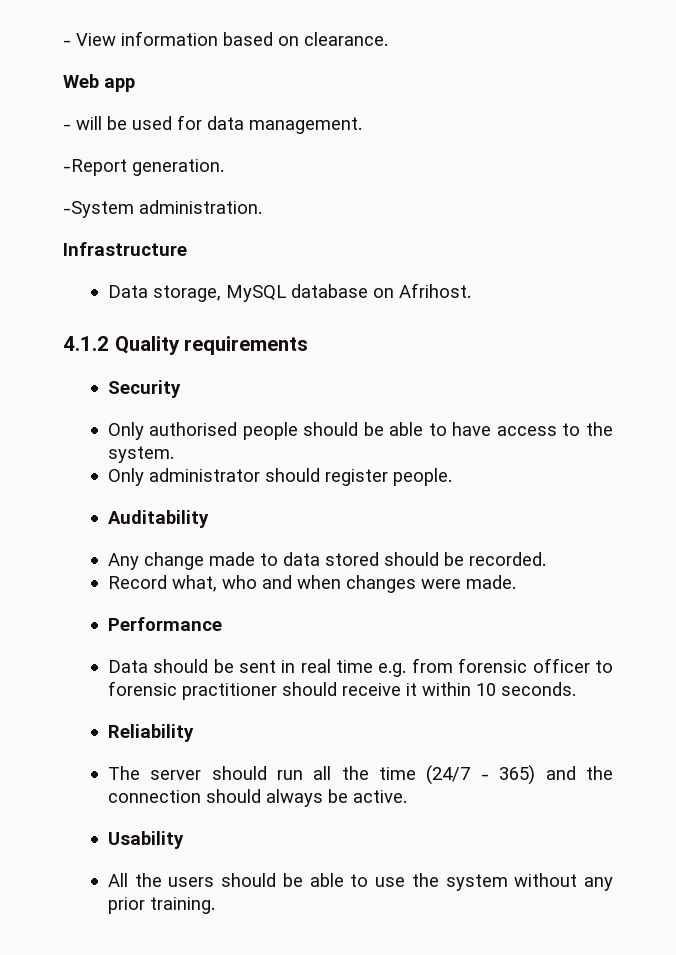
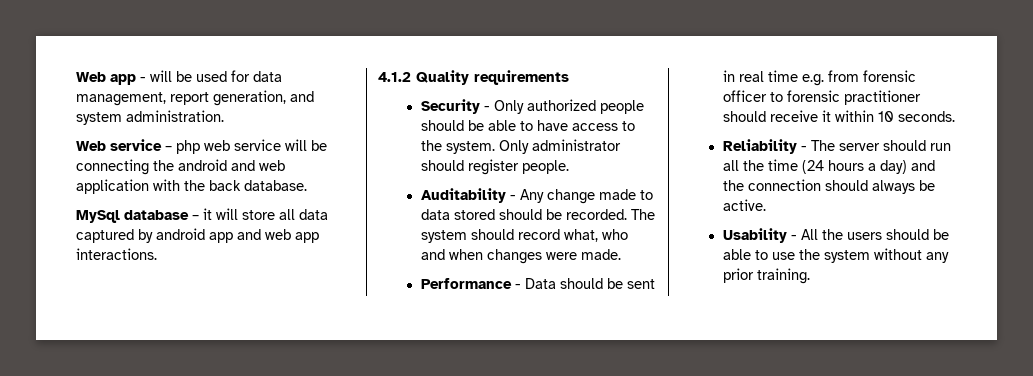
- - View information based on clearance.
- Web app
- - will be used for data management.
- -Report generation.
- -System administration.
- Infrastructure
- Data storage, MySQL database on Afrihost.
+ Web app - will be used for data management, report generation, and system administration.
+ Web service – php web service will be connecting the android and web application with the back database.
+ MySql database – it will store all data captured by android app and web app interactions.
- Security
- Only authorised people should be able to have access to the system.
- Only administrator should register people.
+ Security - Only authorized people should be able to have access to the system. Only administrator should register people.
- Auditability
- Any change made to data stored should be recorded.
- Record what, who and when changes were made.
+ Auditability - Any change made to data stored should be recorded. The system should record what, who and when changes were made.
- Performance
- Data should be sent in real time e.g. from forensic officer to forensic practitioner should receive it within 10 seconds.
+ Performance - Data should be sent in real time e.g. from forensic officer to forensic practitioner should receive it within 10 seconds.
- Reliability
- The server should run all the time (24/7 - 365) and the connection should always be active.
+ Reliability - The server should run all the time (24 hours a day) and the connection should always be active.
- Usability
- All the users should be able to use the system without any prior training.
+ Usability - All the users should be able to use the system without any prior training.

